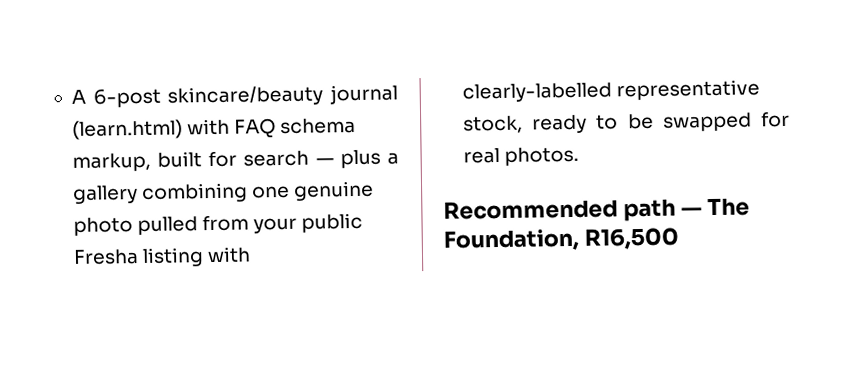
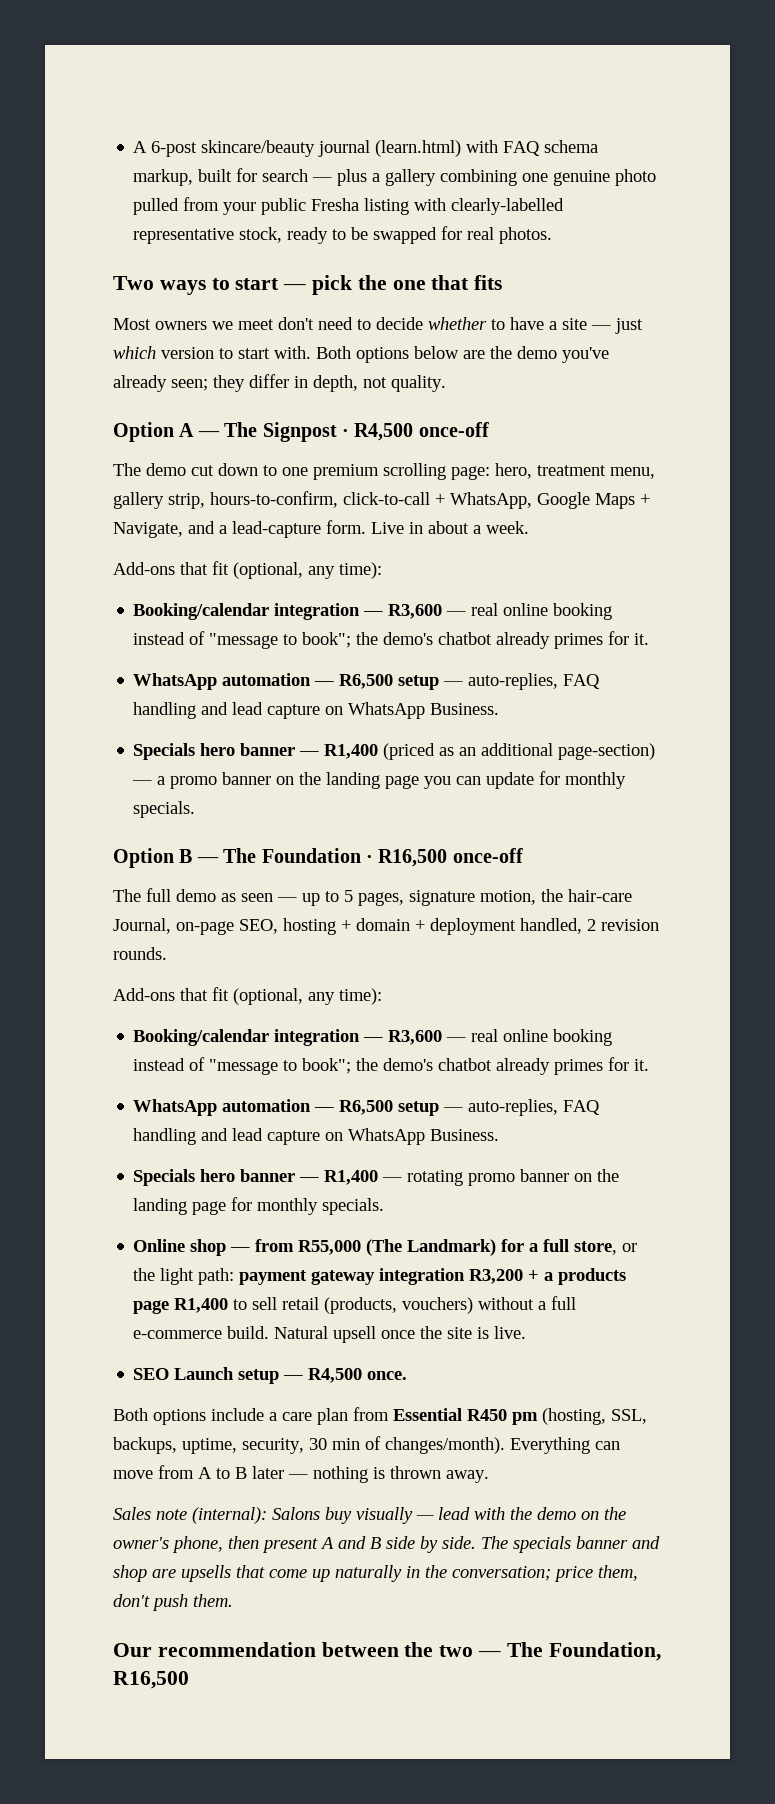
- Recommended path — The Foundation, R16,500
+ Two ways to start — pick the one that fits
+ Most owners we meet don't need to decide whether to have a site — just which version to start with. Both options below are the demo you've already seen; they differ in depth, not quality.
+ Option A — The Signpost · R4,500 once-off
+ The demo cut down to one premium scrolling page: hero, treatment menu, gallery strip, hours-to-confirm, click-to-call + WhatsApp, Google Maps + Navigate, and a lead-capture form. Live in about a week.
+ Add-ons that fit (optional, any time):
+ Booking/calendar integration — R3,600 — real online booking instead of "message to book"; the demo's chatbot already primes for it.
+ WhatsApp automation — R6,500 setup — auto-replies, FAQ handling and lead capture on WhatsApp Business.
+ Specials hero banner — R1,400 (priced as an additional page-section) — a promo banner on the landing page you can update for monthly specials.
+ Option B — The Foundation · R16,500 once-off
+ The full demo as seen — up to 5 pages, signature motion, the hair-care Journal, on-page SEO, hosting + domain + deployment handled, 2 revision rounds.
+ Add-ons that fit (optional, any time):
+ Booking/calendar integration — R3,600 — real online booking instead of "message to book"; the demo's chatbot already primes for it.
+ WhatsApp automation — R6,500 setup — auto-replies, FAQ handling and lead capture on WhatsApp Business.
+ Specials hero banner — R1,400 — rotating promo banner on the landing page for monthly specials.
+ Online shop — from R55,000 (The Landmark) for a full store, or the light path: payment gateway integration R3,200 + a products page R1,400 to sell retail (products, vouchers) without a full e-commerce build. Natural upsell once the site is live.
+ SEO Launch setup — R4,500 once.
+ Both options include a care plan from Essential R450 pm (hosting, SSL, backups, uptime, security, 30 min of changes/month). Everything can move from A to B later — nothing is thrown away.
+ Sales note (internal): Salons buy visually — lead with the demo on the owner's phone, then present A and B side by side. The specials banner and shop are upsells that come up naturally in the conversation; price them, don't push them.
+ Our recommendation between the two — The Foundation, R16,500

